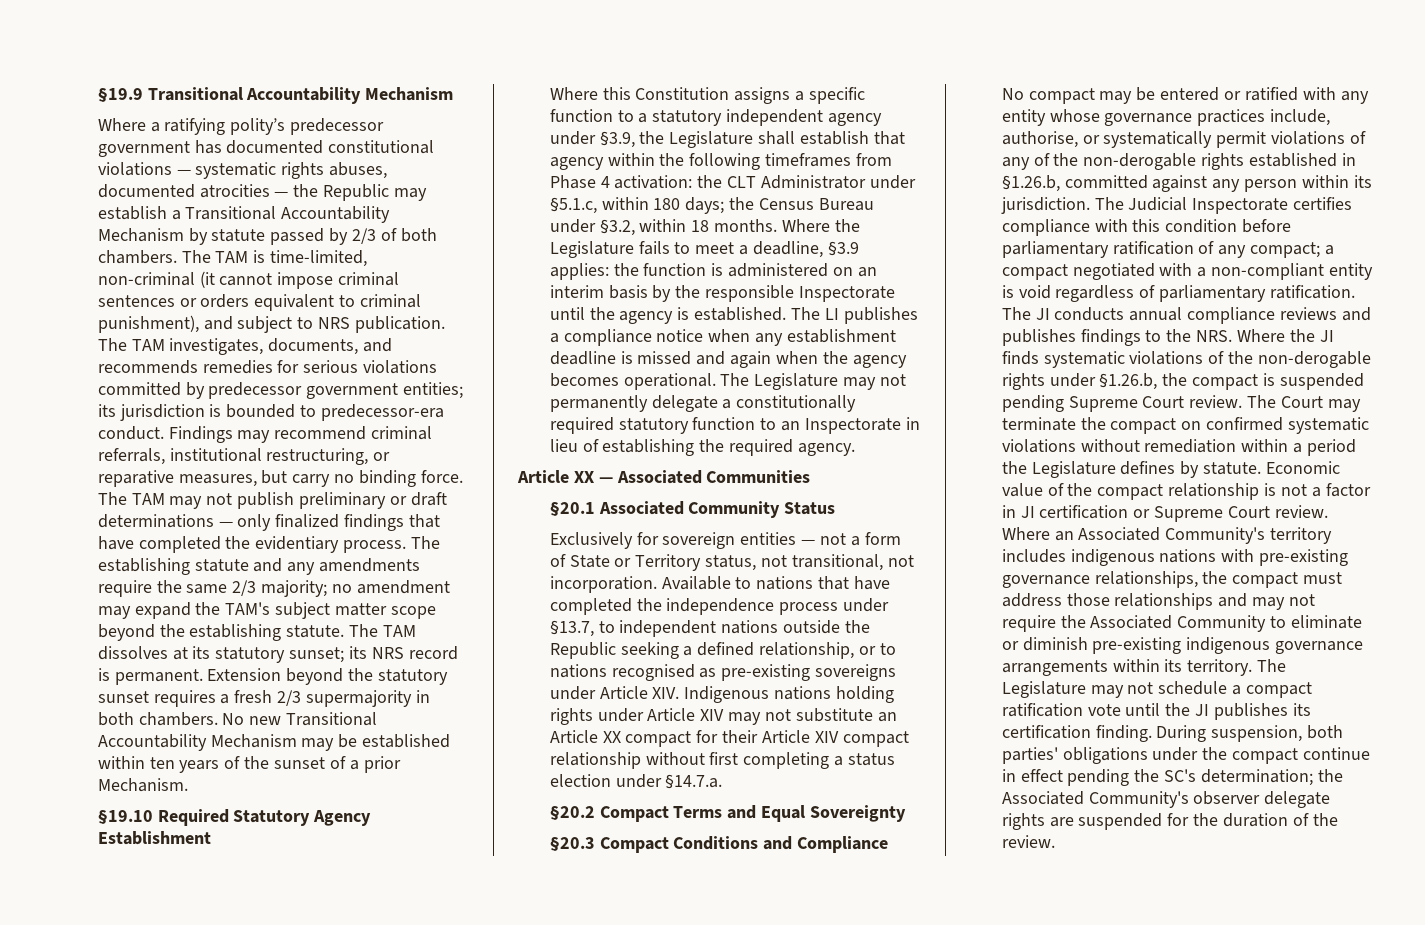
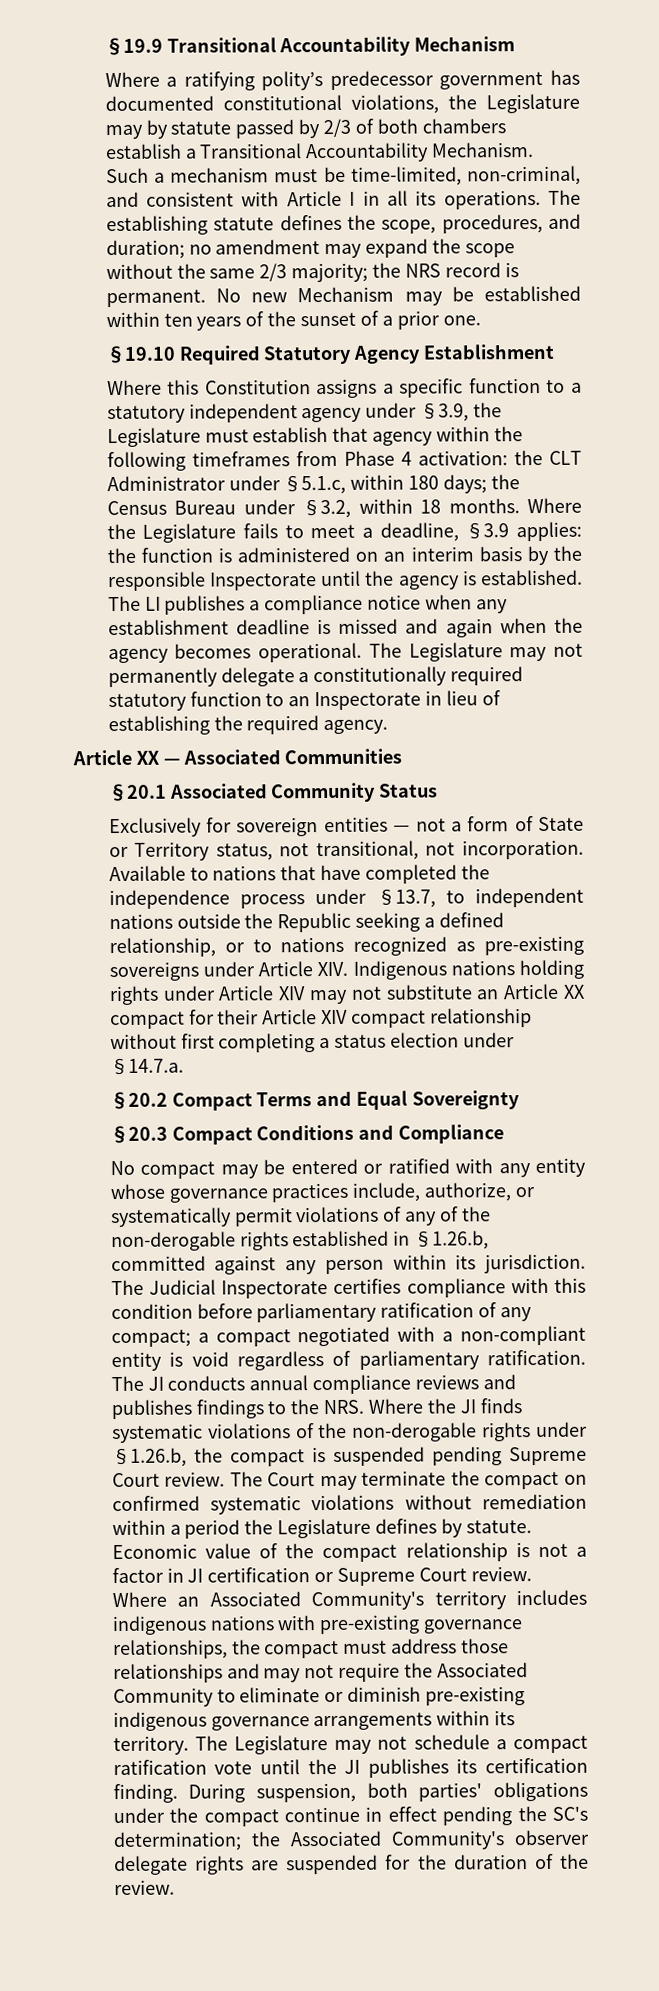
- Where a ratifying polity’s predecessor government has documented constitutional violations — systematic rights abuses, documented atrocities — the Republic may establish a Transitional Accountability Mechanism by statute passed by 2/3 of both chambers. The TAM is time-limited, non-criminal (it cannot impose criminal sentences or orders equivalent to criminal punishment), and subject to NRS publication. The TAM investigates, documents, and recommends remedies for serious violations committed by predecessor government entities; its jurisdiction is bounded to predecessor-era conduct. Findings may recommend criminal referrals, institutional restructuring, or reparative measures, but carry no binding force. The TAM may not publish preliminary or draft determinations — only finalized findings that have completed the evidentiary process. The establishing statute and any amendments require the same 2/3 majority; no amendment may expand the TAM's subject matter scope beyond the establishing statute. The TAM dissolves at its statutory sunset; its NRS record is permanent. Extension beyond the statutory sunset requires a fresh 2/3 supermajority in both chambers. No new Transitional Accountability Mechanism may be established within ten years of the sunset of a prior Mechanism.
+ Where a ratifying polity’s predecessor government has documented constitutional violations, the Legislature may by statute passed by 2/3 of both chambers establish a Transitional Accountability Mechanism. Such a mechanism must be time-limited, non-criminal, and consistent with Article I in all its operations. The establishing statute defines the scope, procedures, and duration; no amendment may expand the scope without the same 2/3 majority; the NRS record is permanent. No new Mechanism may be established within ten years of the sunset of a prior one.
- Where this Constitution assigns a specific function to a statutory independent agency under §3.9, the Legislature shall establish that agency within the following timeframes from Phase 4 activation: the CLT Administrator under §5.1.c, within 180 days; the Census Bureau under §3.2, within 18 months.
+ Where this Constitution assigns a specific function to a statutory independent agency under §3.9, the Legislature must establish that agency within the following timeframes from Phase 4 activation: the CLT Administrator under §5.1.c, within 180 days; the Census Bureau under §3.2, within 18 months.
- Available to nations that have completed the independence process under §13.7, to independent nations outside the Republic seeking a defined relationship, or to nations recognised as pre-existing sovereigns under Article XIV. Indigenous nations holding rights under Article XIV may not substitute an Article XX compact for their Article XIV compact relationship without first completing a status election under §14.7.a.
+ Available to nations that have completed the independence process under §13.7, to independent nations outside the Republic seeking a defined relationship, or to nations recognized as pre-existing sovereigns under Article XIV. Indigenous nations holding rights under Article XIV may not substitute an Article XX compact for their Article XIV compact relationship without first completing a status election under §14.7.a.
- No compact may be entered or ratified with any entity whose governance practices include, authorise, or systematically permit violations of any of the non-derogable rights established in §1.26.b, committed against any person within its jurisdiction.
+ No compact may be entered or ratified with any entity whose governance practices include, authorize, or systematically permit violations of any of the non-derogable rights established in §1.26.b, committed against any person within its jurisdiction.

